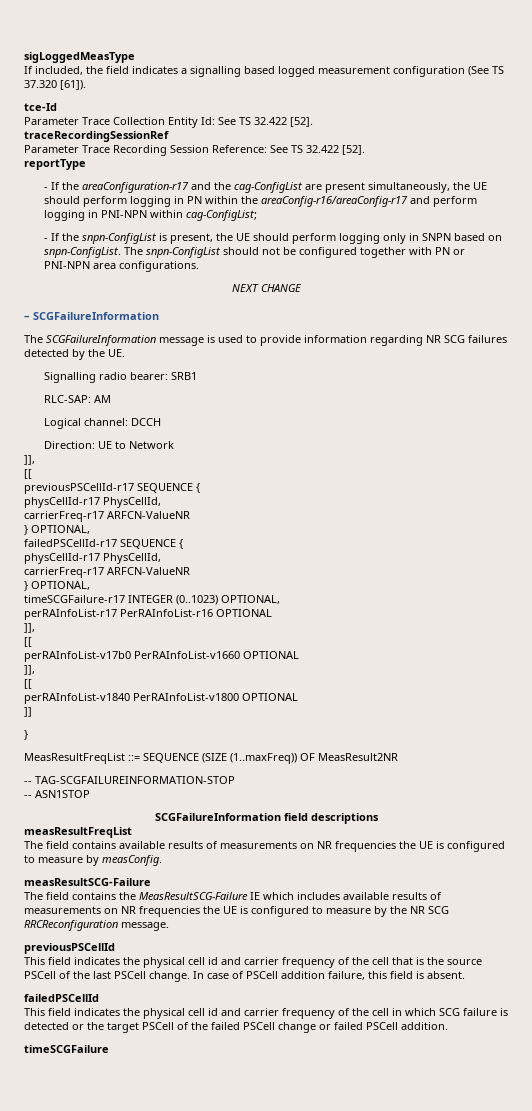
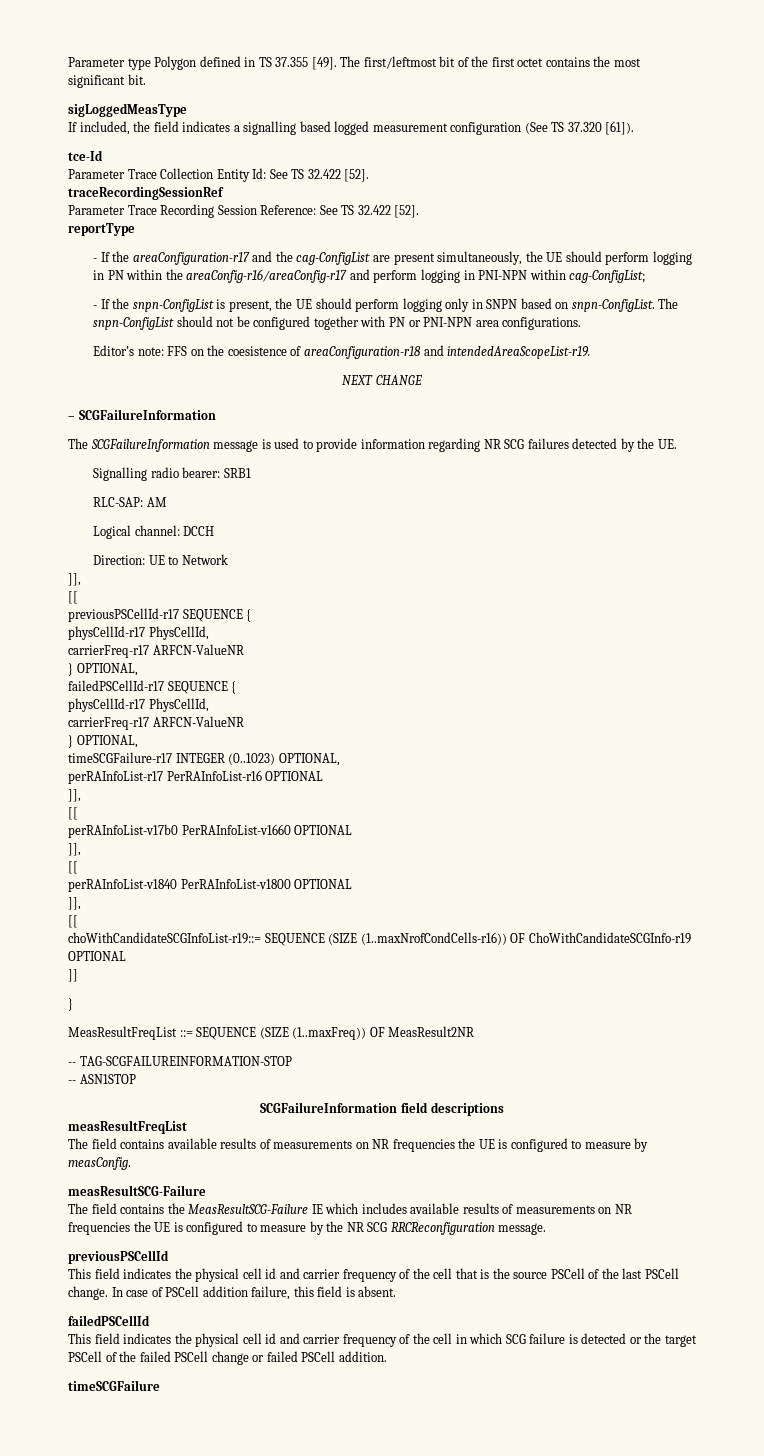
+ Parameter type Polygon defined in TS 37.355 [49]. The first/leftmost bit of the first octet contains the most significant bit.
+ Editor’s note: FFS on the coesistence of areaConfiguration-r18 and intendedAreaScopeList-r19.
  perRAInfoList-v1840 PerRAInfoList-v1800 OPTIONAL
+ ]],
+ [[
+ choWithCandidateSCGInfoList-r19::= SEQUENCE (SIZE (1..maxNrofCondCells-r16)) OF ChoWithCandidateSCGInfo-r19 OPTIONAL

